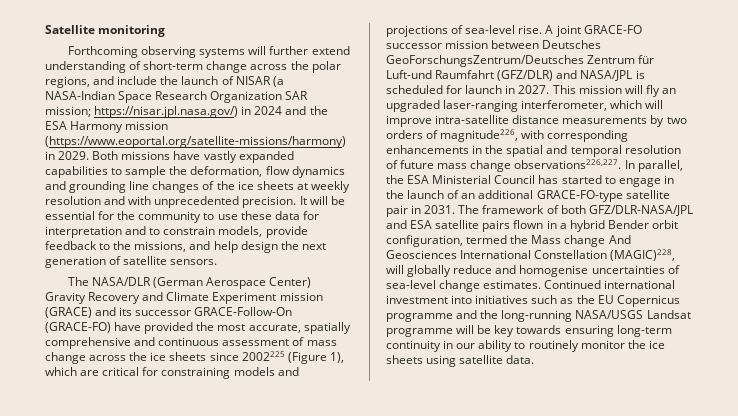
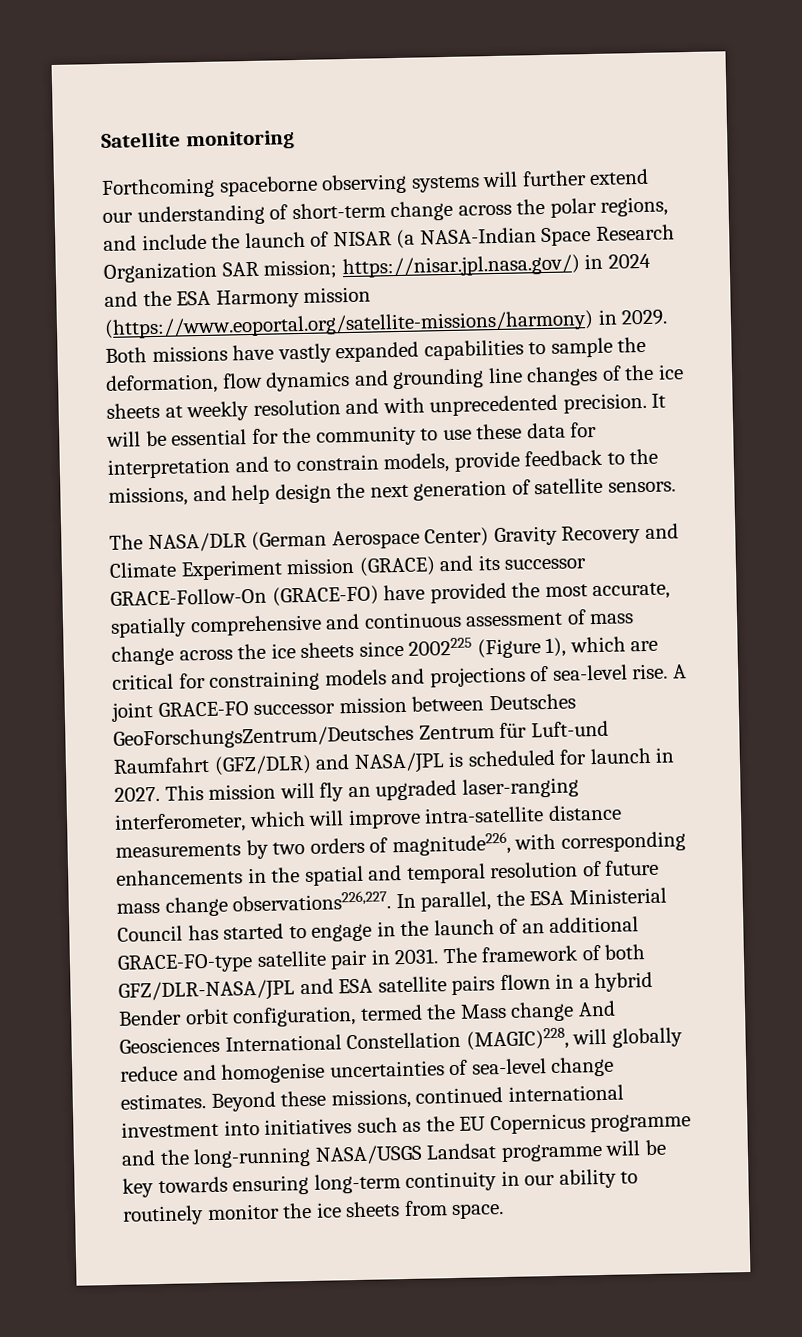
- Forthcoming observing systems will further extend understanding of short-term change across the polar regions, and include the launch of NISAR (a NASA-Indian Space Research Organization SAR mission; https://nisar.jpl.nasa.gov/) in 2024 and the ESA Harmony mission (https://www.eoportal.org/satellite-missions/harmony) in 2029.
+ Forthcoming spaceborne observing systems will further extend our understanding of short-term change across the polar regions, and include the launch of NISAR (a NASA-Indian Space Research Organization SAR mission; https://nisar.jpl.nasa.gov/) in 2024 and the ESA Harmony mission (https://www.eoportal.org/satellite-missions/harmony) in 2029.
- Continued international investment into initiatives such as the EU Copernicus programme and the long-running NASA/USGS Landsat programme will be key towards ensuring long-term continuity in our ability to routinely monitor the ice sheets using satellite data.
+ Beyond these missions, continued international investment into initiatives such as the EU Copernicus programme and the long-running NASA/USGS Landsat programme will be key towards ensuring long-term continuity in our ability to routinely monitor the ice sheets from space.

